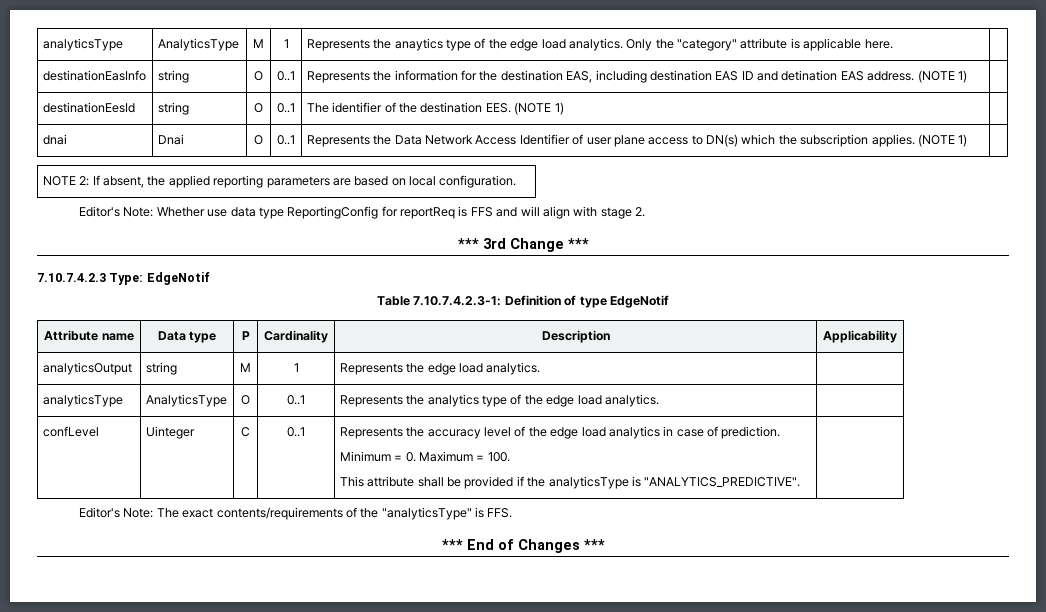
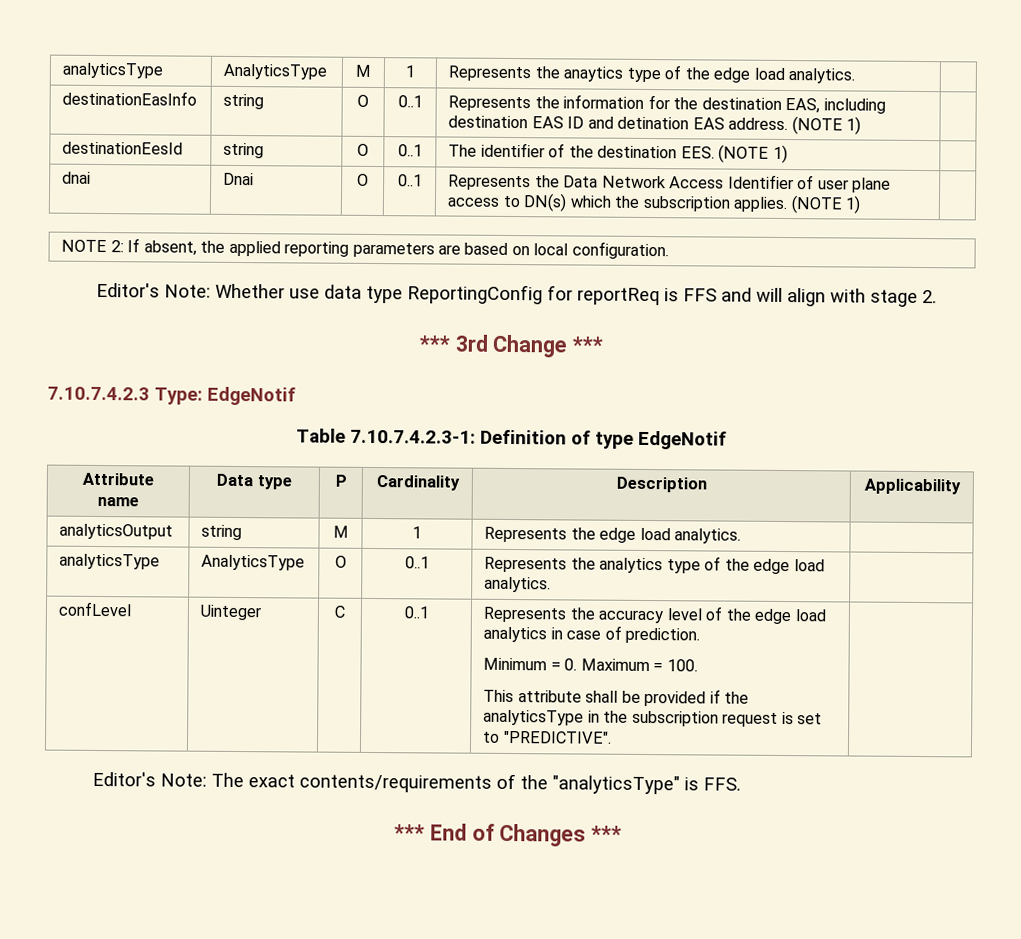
- analyticsType | AnalyticsType | M | 1 | Represents the anaytics type of the edge load analytics. Only the "category" attribute is applicable here. |
+ analyticsType | AnalyticsType | M | 1 | Represents the anaytics type of the edge load analytics. |
  confLevel | Uinteger | C | 0..1 | Represents the accuracy level of the edge load analytics in case of prediction.
  Minimum = 0. Maximum = 100.
- This attribute shall be provided if the analyticsType is "ANALYTICS_PREDICTIVE". |
+ This attribute shall be provided if the analyticsType in the subscription request is set to "PREDICTIVE". |

